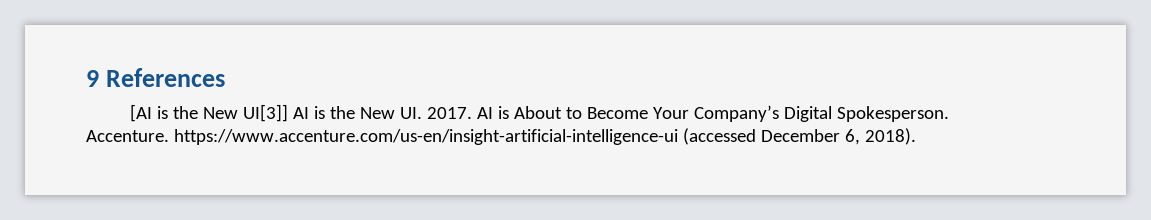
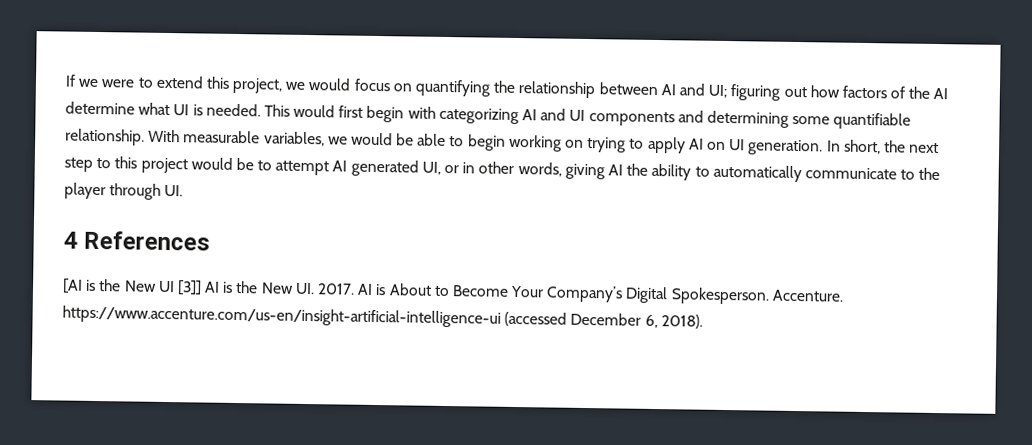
- 9 References
+ If we were to extend this project, we would focus on quantifying the relationship between AI and UI; figuring out how factors of the AI determine what UI is needed. This would first begin with categorizing AI and UI components and determining some quantifiable relationship. With measurable variables, we would be able to begin working on trying to apply AI on UI generation. In short, the next step to this project would be to attempt AI generated UI, or in other words, giving AI the ability to automatically communicate to the player through UI.
+ 4 References
- [AI is the New UI[3]] AI is the New UI. 2017.
+ [AI is the New UI [3]] AI is the New UI. 2017.

